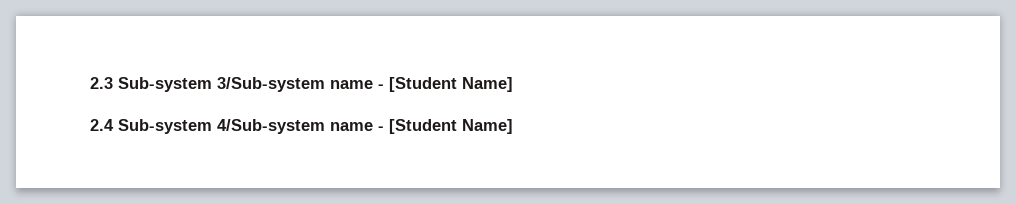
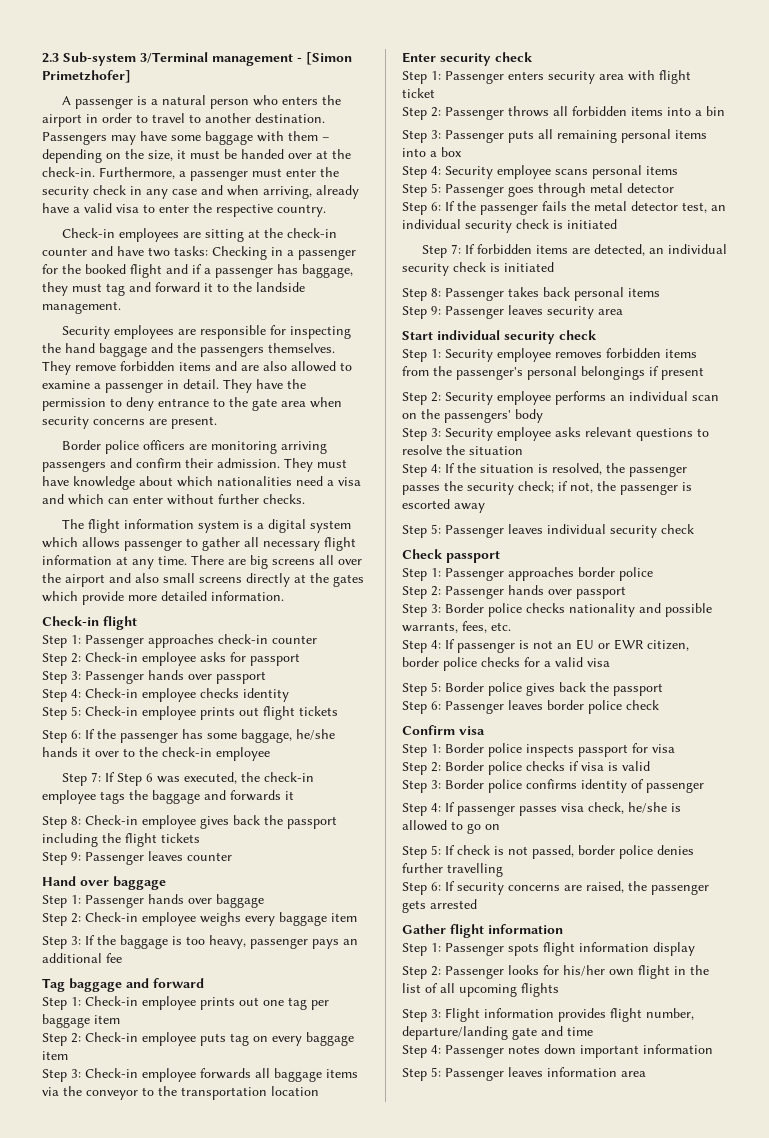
- 2.3 Sub-system 3/Sub-system name - [Student Name]
- 2.4 Sub-system 4/Sub-system name - [Student Name]
+ 2.3 Sub-system 3/Terminal management - [Simon Primetzhofer]
+ A passenger is a natural person who enters the airport in order to travel to another destination. Passengers may have some baggage with them – depending on the size, it must be handed over at the check-in. Furthermore, a passenger must enter the security check in any case and when arriving, already have a valid visa to enter the respective country.
+ Check-in employees are sitting at the check-in counter and have two tasks: Checking in a passenger for the booked flight and if a passenger has baggage, they must tag and forward it to the landside management.
+ Security employees are responsible for inspecting the hand baggage and the passengers themselves. They remove forbidden items and are also allowed to examine a passenger in detail. They have the permission to deny entrance to the gate area when security concerns are present.
+ Border police officers are monitoring arriving passengers and confirm their admission. They must have knowledge about which nationalities need a visa and which can enter without further checks.
+ The flight information system is a digital system which allows passenger to gather all necessary flight information at any time. There are big screens all over the airport and also small screens directly at the gates which provide more detailed information.
+ Check-in flight
+ Step 1: Passenger approaches check-in counter
+ Step 2: Check-in employee asks for passport
+ Step 3: Passenger hands over passport
+ Step 4: Check-in employee checks identity
+ Step 5: Check-in employee prints out flight tickets
+ Step 6: If the passenger has some baggage, he/she hands it over to the check-in employee
+ Step 7: If Step 6 was executed, the check-in employee tags the baggage and forwards it
+ Step 8: Check-in employee gives back the passport including the flight tickets
+ Step 9: Passenger leaves counter
+ Hand over baggage
+ Step 1: Passenger hands over baggage
+ Step 2: Check-in employee weighs every baggage item
+ Step 3: If the baggage is too heavy, passenger pays an additional fee
+ Tag baggage and forward
+ Step 1: Check-in employee prints out one tag per baggage item
+ Step 2: Check-in employee puts tag on every baggage item
+ Step 3: Check-in employee forwards all baggage items via the conveyor to the transportation location
+ Enter security check
+ Step 1: Passenger enters security area with flight ticket
+ Step 2: Passenger throws all forbidden items into a bin
+ Step 3: Passenger puts all remaining personal items into a box
+ Step 4: Security employee scans personal items
+ Step 5: Passenger goes through metal detector
+ Step 6: If the passenger fails the metal detector test, an individual security check is initiated
+ Step 7: If forbidden items are detected, an individual security check is initiated
+ Step 8: Passenger takes back personal items
+ Step 9: Passenger leaves security area
+ Start individual security check
+ Step 1: Security employee removes forbidden items from the passenger's personal belongings if present
+ Step 2: Security employee performs an individual scan on the passengers' body
+ Step 3: Security employee asks relevant questions to resolve the situation
+ Step 4: If the situation is resolved, the passenger passes the security check; if not, the passenger is escorted away
+ Step 5: Passenger leaves individual security check
+ Check passport
+ Step 1: Passenger approaches border police
+ Step 2: Passenger hands over passport
+ Step 3: Border police checks nationality and possible warrants, fees, etc.
+ Step 4: If passenger is not an EU or EWR citizen, border police checks for a valid visa
+ Step 5: Border police gives back the passport
+ Step 6: Passenger leaves border police check
+ Confirm visa
+ Step 1: Border police inspects passport for visa
+ Step 2: Border police checks if visa is valid
+ Step 3: Border police confirms identity of passenger
+ Step 4: If passenger passes visa check, he/she is allowed to go on
+ Step 5: If check is not passed, border police denies further travelling
+ Step 6: If security concerns are raised, the passenger gets arrested
+ Gather flight information
+ Step 1: Passenger spots flight information display
+ Step 2: Passenger looks for his/her own flight in the list of all upcoming flights
+ Step 3: Flight information provides flight number, departure/landing gate and time
+ Step 4: Passenger notes down important information
+ Step 5: Passenger leaves information area

